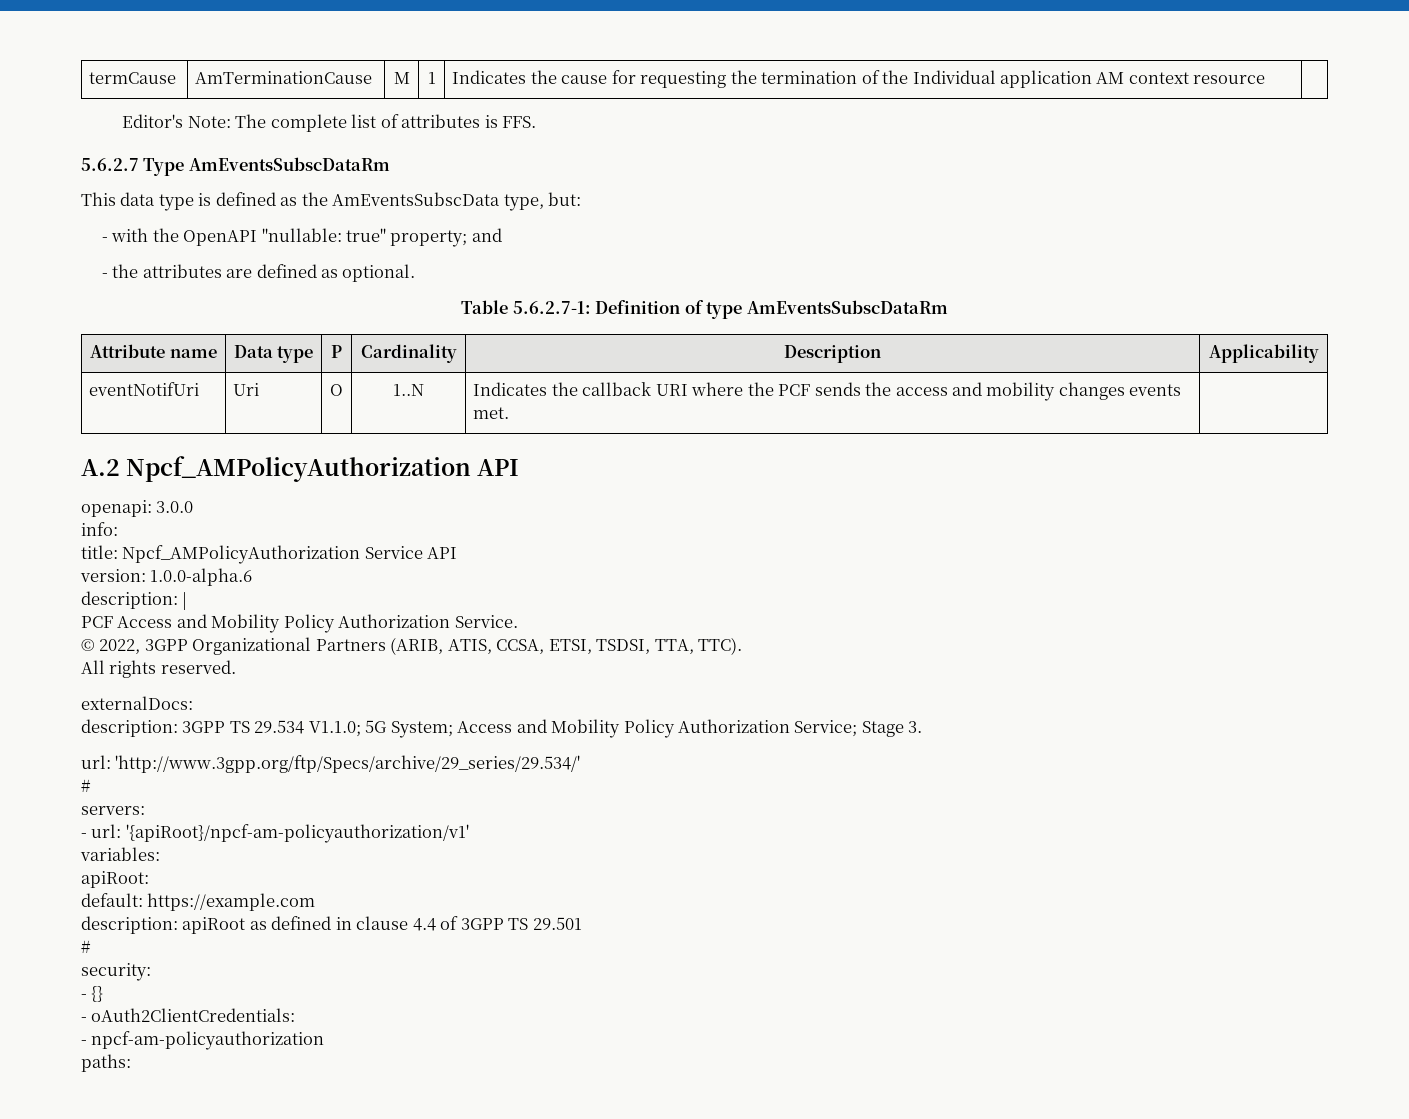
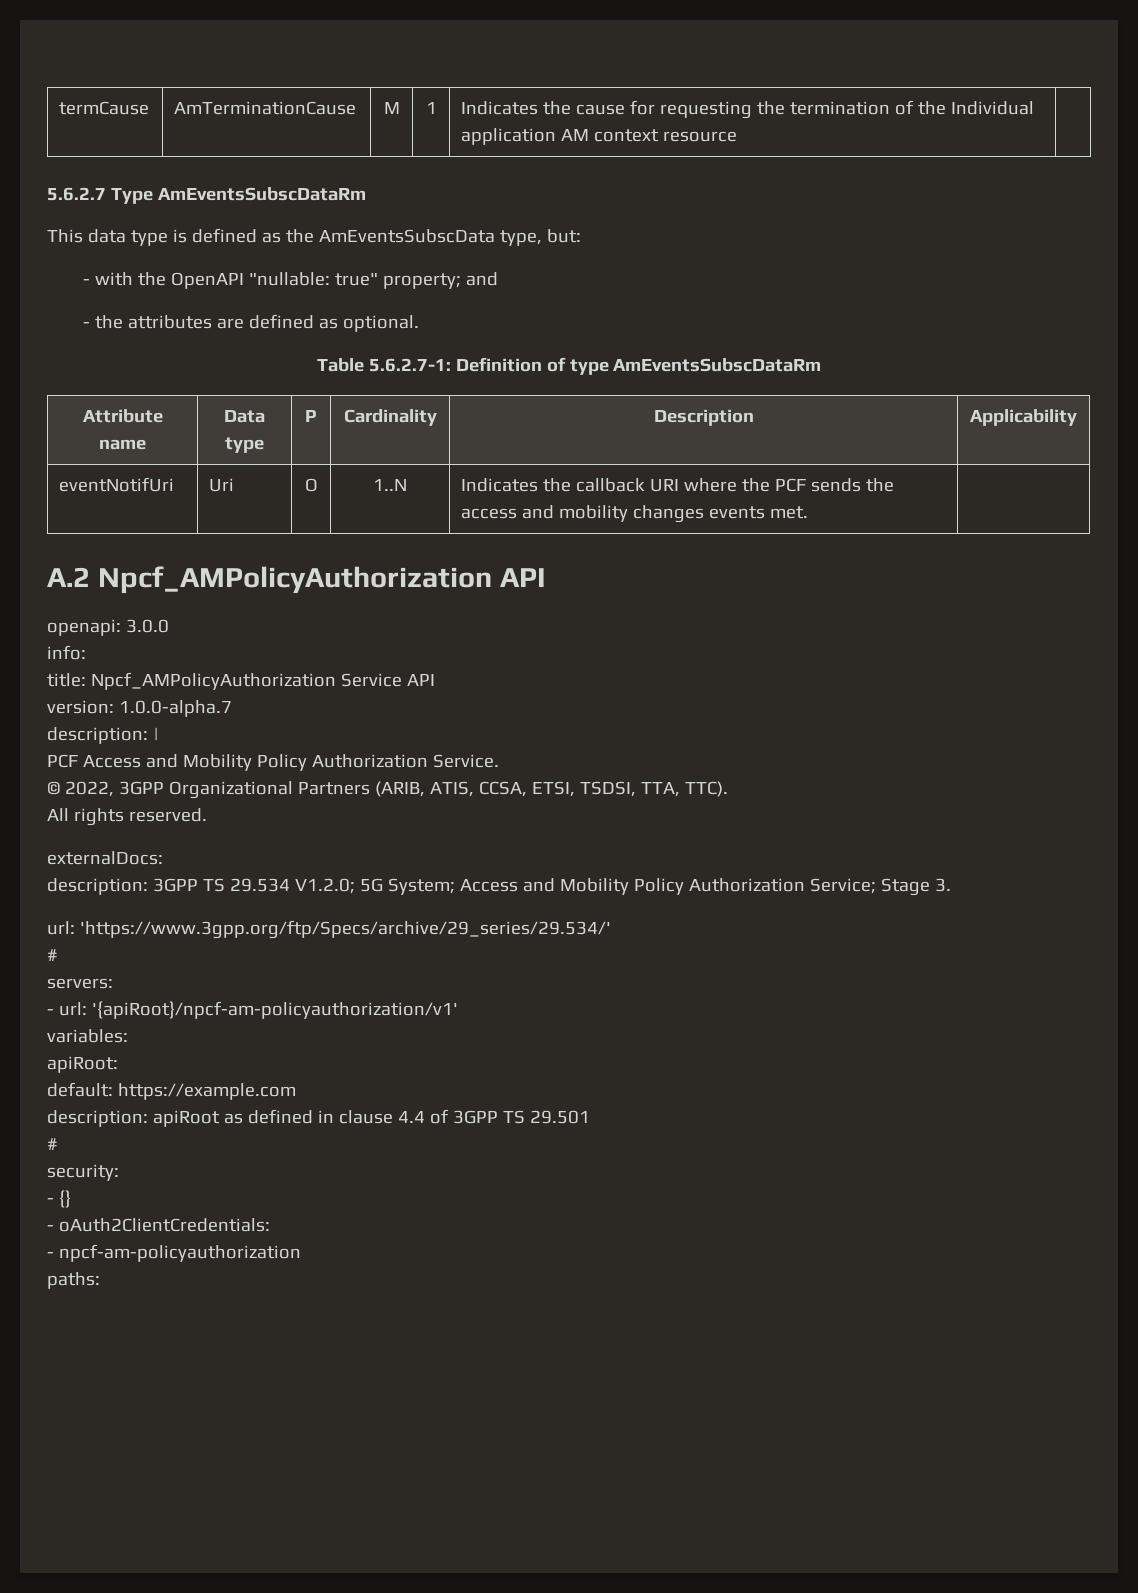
- Editor's Note: The complete list of attributes is FFS.
- version: 1.0.0-alpha.6
+ version: 1.0.0-alpha.7
- description: 3GPP TS 29.534 V1.1.0; 5G System; Access and Mobility Policy Authorization Service; Stage 3.
+ description: 3GPP TS 29.534 V1.2.0; 5G System; Access and Mobility Policy Authorization Service; Stage 3.
- url: 'http://www.3gpp.org/ftp/Specs/archive/29_series/29.534/'
+ url: 'https://www.3gpp.org/ftp/Specs/archive/29_series/29.534/'

